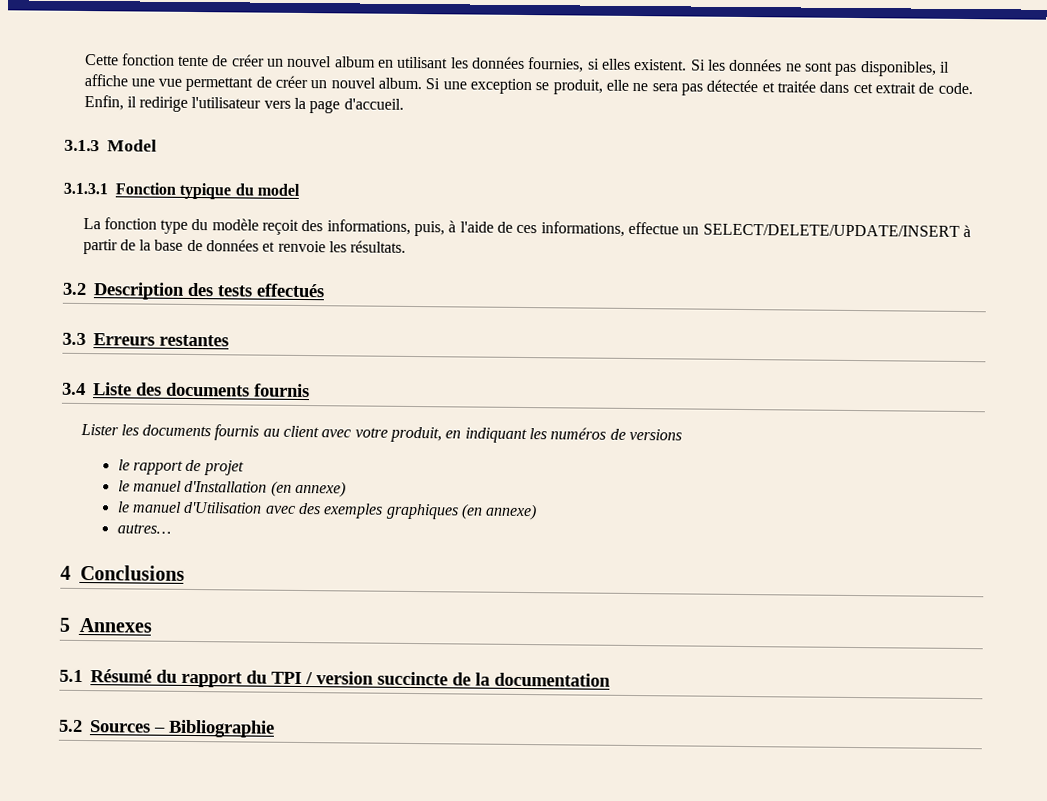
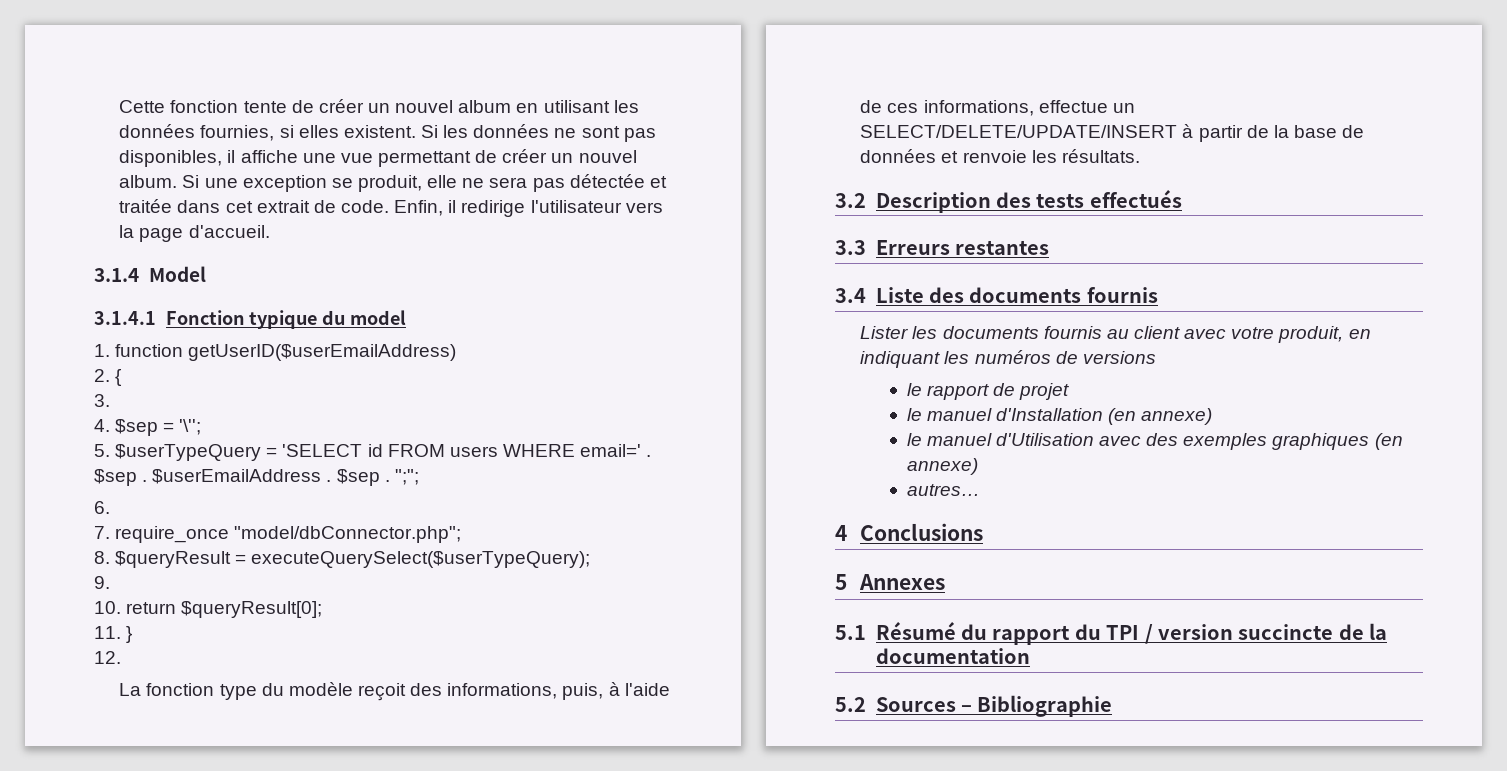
- 3.1.3 Model
+ 3.1.4 Model
- 3.1.3.1 Fonction typique du model
+ 3.1.4.1 Fonction typique du model
+ 1. function getUserID($userEmailAddress)
+ 2. {
+ 3.
+ 4. $sep = '\'';
+ 5. $userTypeQuery = 'SELECT id FROM users WHERE email=' . $sep . $userEmailAddress . $sep . ";";
+ 6.
+ 7. require_once "model/dbConnector.php";
+ 8. $queryResult = executeQuerySelect($userTypeQuery);
+ 9.
+ 10. return $queryResult[0];
+ 11. }
+ 12.

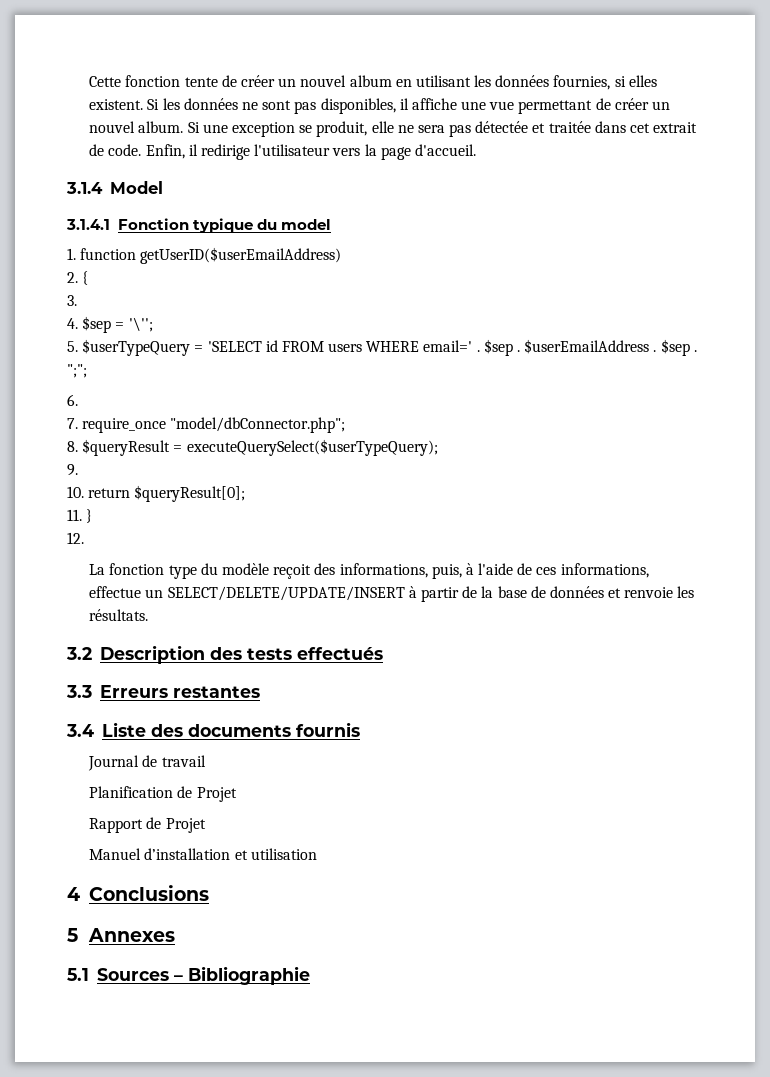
- Lister les documents fournis au client avec votre produit, en indiquant les numéros de versions
- le rapport de projet
- le manuel d'Installation (en annexe)
- le manuel d'Utilisation avec des exemples graphiques (en annexe)
- autres…
+ Journal de travail
+ Planification de Projet
+ Rapport de Projet
+ Manuel d’installation et utilisation
- 5.1 Résumé du rapport du TPI / version succincte de la documentation
- 5.2 Sources – Bibliographie
+ 5.1 Sources – Bibliographie

